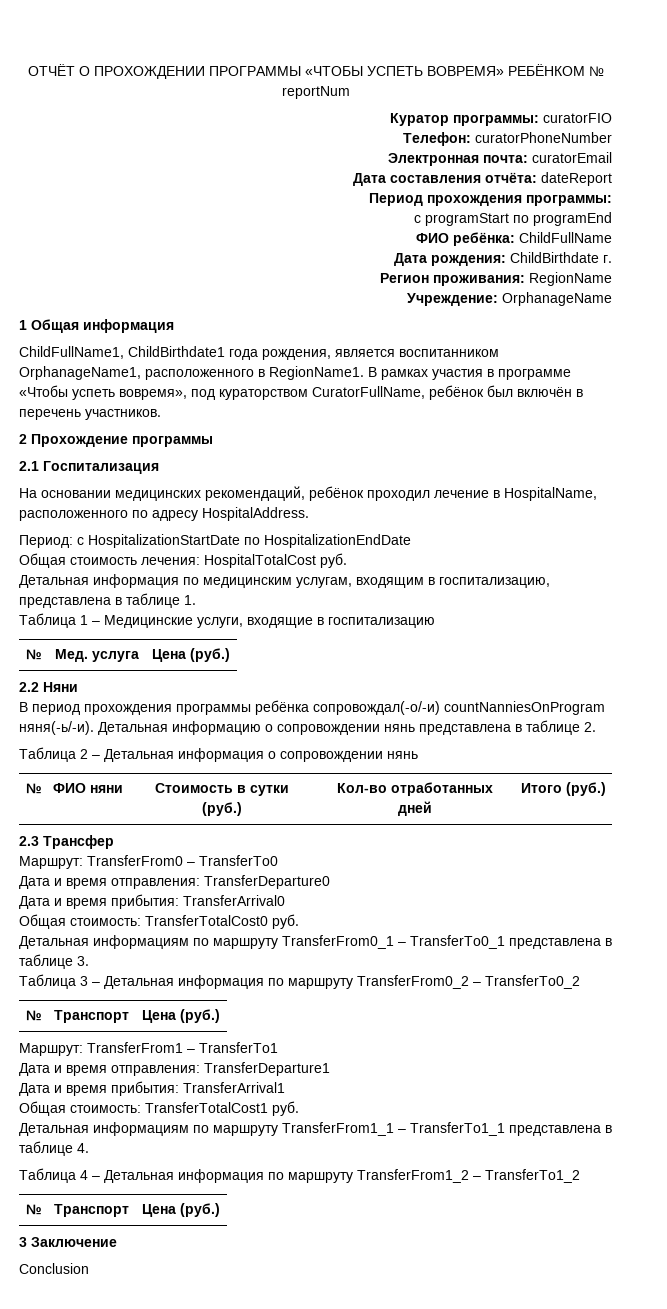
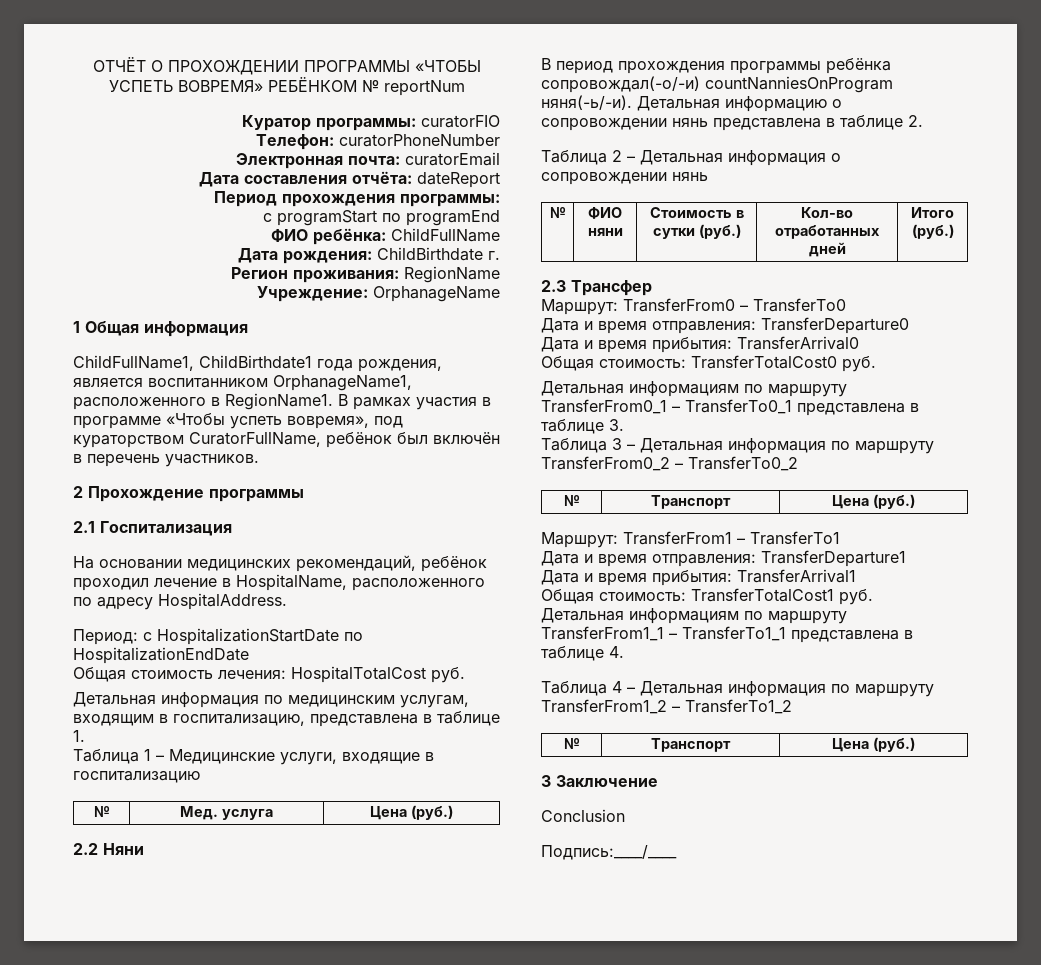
+ Подпись:____/____

